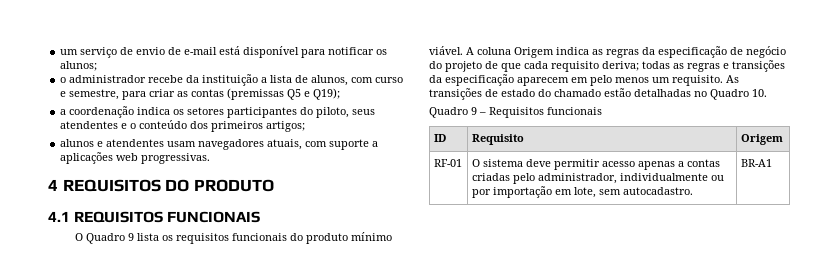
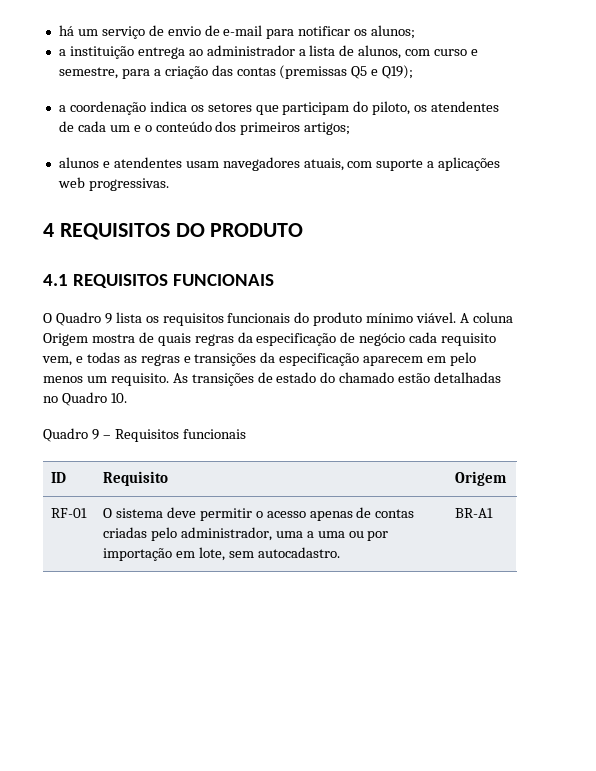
- um serviço de envio de e-mail está disponível para notificar os alunos;
+ há um serviço de envio de e-mail para notificar os alunos;
- o administrador recebe da instituição a lista de alunos, com curso e semestre, para criar as contas (premissas Q5 e Q19);
+ a instituição entrega ao administrador a lista de alunos, com curso e semestre, para a criação das contas (premissas Q5 e Q19);
- a coordenação indica os setores participantes do piloto, seus atendentes e o conteúdo dos primeiros artigos;
+ a coordenação indica os setores que participam do piloto, os atendentes de cada um e o conteúdo dos primeiros artigos;
- A coluna Origem indica as regras da especificação de negócio do projeto de que cada requisito deriva; todas as regras e transições da especificação aparecem em pelo menos um requisito.
+ A coluna Origem mostra de quais regras da especificação de negócio cada requisito vem, e todas as regras e transições da especificação aparecem em pelo menos um requisito.
- RF-01 | O sistema deve permitir acesso apenas a contas criadas pelo administrador, individualmente ou por importação em lote, sem autocadastro. | BR-A1
+ RF-01 | O sistema deve permitir o acesso apenas de contas criadas pelo administrador, uma a uma ou por importação em lote, sem autocadastro. | BR-A1

